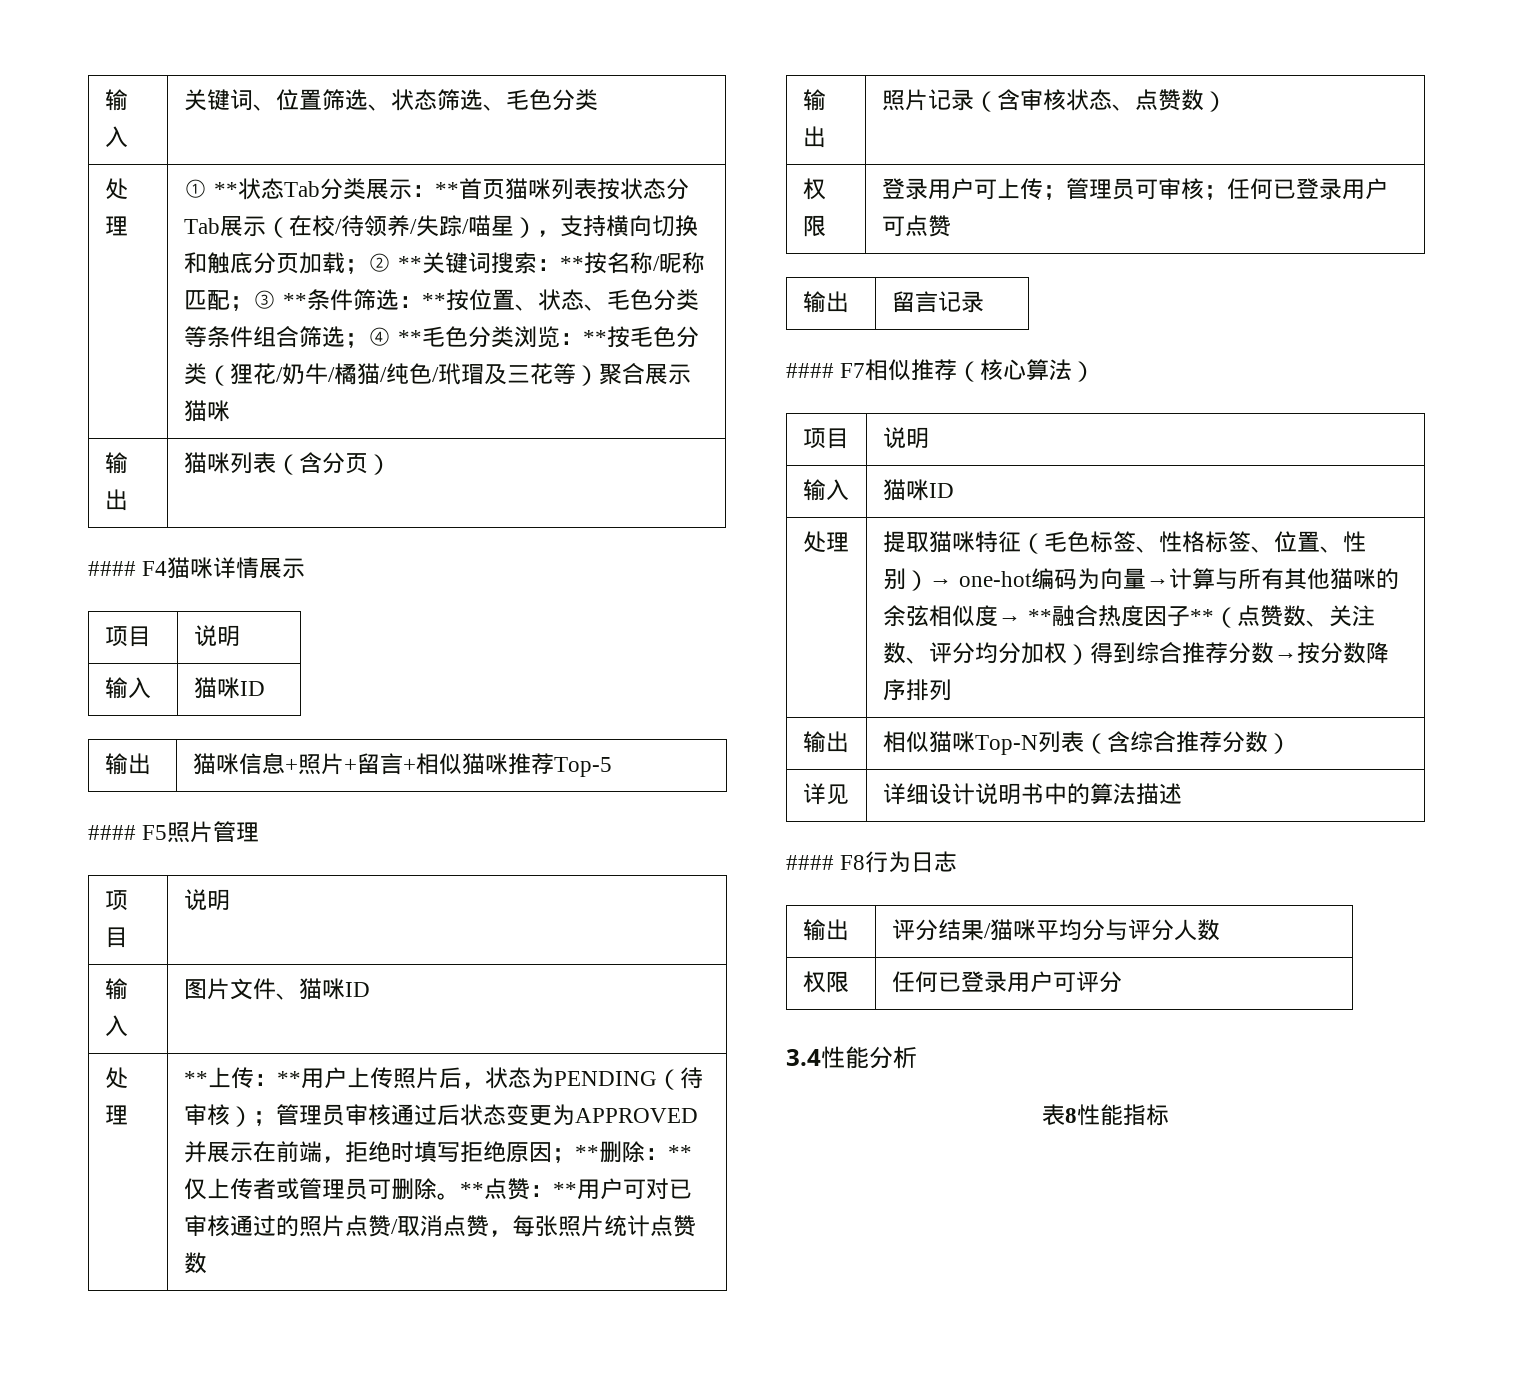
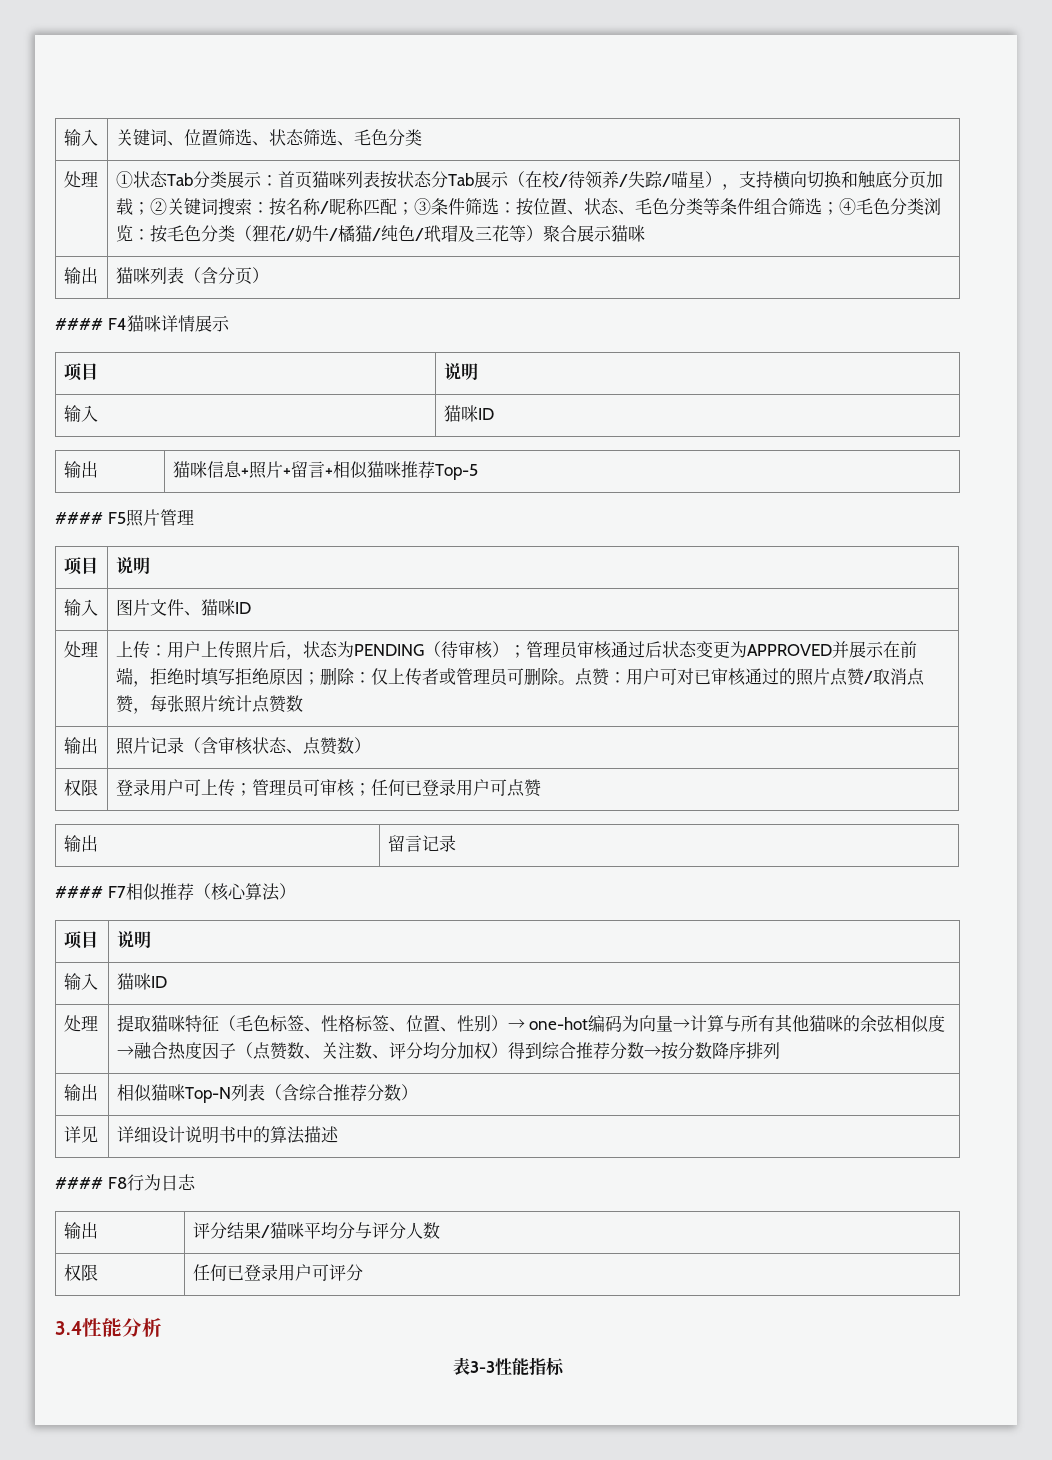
- ① **状态Tab分类展示：
+ ①状态Tab分类展示：
- **首页猫咪列表按状态分Tab展示（在校/待领养/失踪/喵星），支持横向切换和触底分页加载；
+ 首页猫咪列表按状态分Tab展示（在校/待领养/失踪/喵星），支持横向切换和触底分页加载；
- ② **关键词搜索：
+ ②关键词搜索：
- **按名称/昵称匹配；
+ 按名称/昵称匹配；
- ③ **条件筛选：
+ ③条件筛选：
- **按位置、状态、毛色分类等条件组合筛选；
+ 按位置、状态、毛色分类等条件组合筛选；
- ④ **毛色分类浏览：
+ ④毛色分类浏览：
- **按毛色分类（狸花/奶牛/橘猫/纯色/玳瑁及三花等）聚合展示猫咪
+ 按毛色分类（狸花/奶牛/橘猫/纯色/玳瑁及三花等）聚合展示猫咪
- **上传：**用户上传照片后，状态为PENDING（待审核）；管理员审核通过后状态变更为APPROVED并展示在前端，拒绝时填写拒绝原因；**删除：**仅上传者或管理员可删除。
+ 上传：用户上传照片后，状态为PENDING（待审核）；管理员审核通过后状态变更为APPROVED并展示在前端，拒绝时填写拒绝原因；删除：仅上传者或管理员可删除。
- **点赞：**用户可对已审核通过的照片点赞/取消点赞，每张照片统计点赞数
+ 点赞：用户可对已审核通过的照片点赞/取消点赞，每张照片统计点赞数
- 提取猫咪特征（毛色标签、性格标签、位置、性别）→ one-hot编码为向量→计算与所有其他猫咪的余弦相似度→ **融合热度因子**（点赞数、关注数、评分均分加权）得到综合推荐分数→按分数降序排列
+ 提取猫咪特征（毛色标签、性格标签、位置、性别）→ one-hot编码为向量→计算与所有其他猫咪的余弦相似度→融合热度因子（点赞数、关注数、评分均分加权）得到综合推荐分数→按分数降序排列
- 表8性能指标
+ 表3-3性能指标

